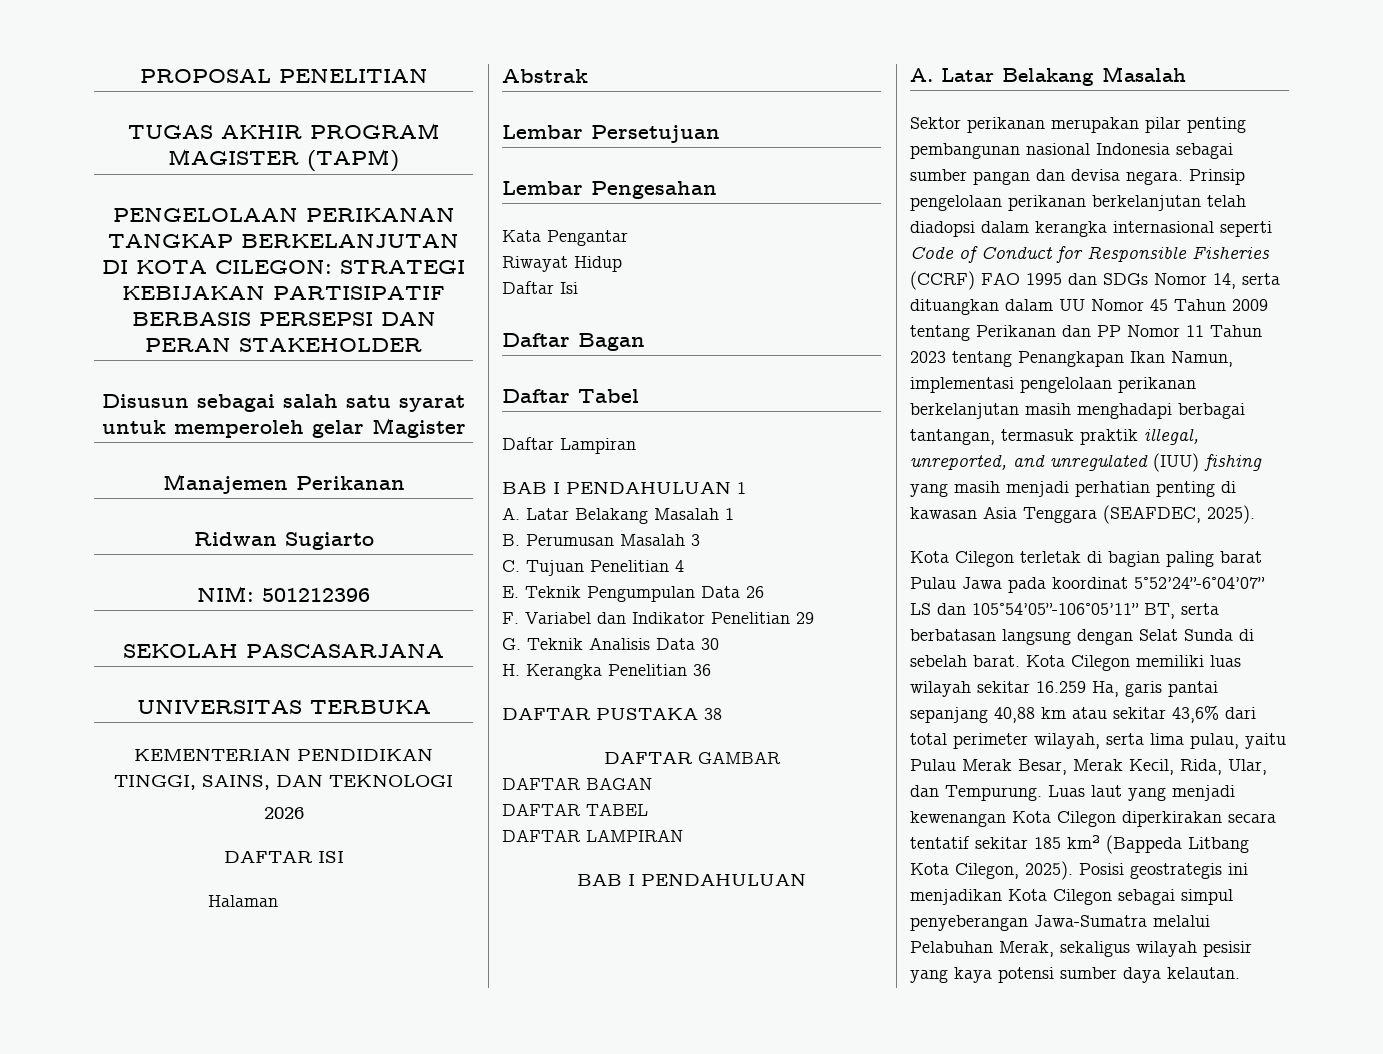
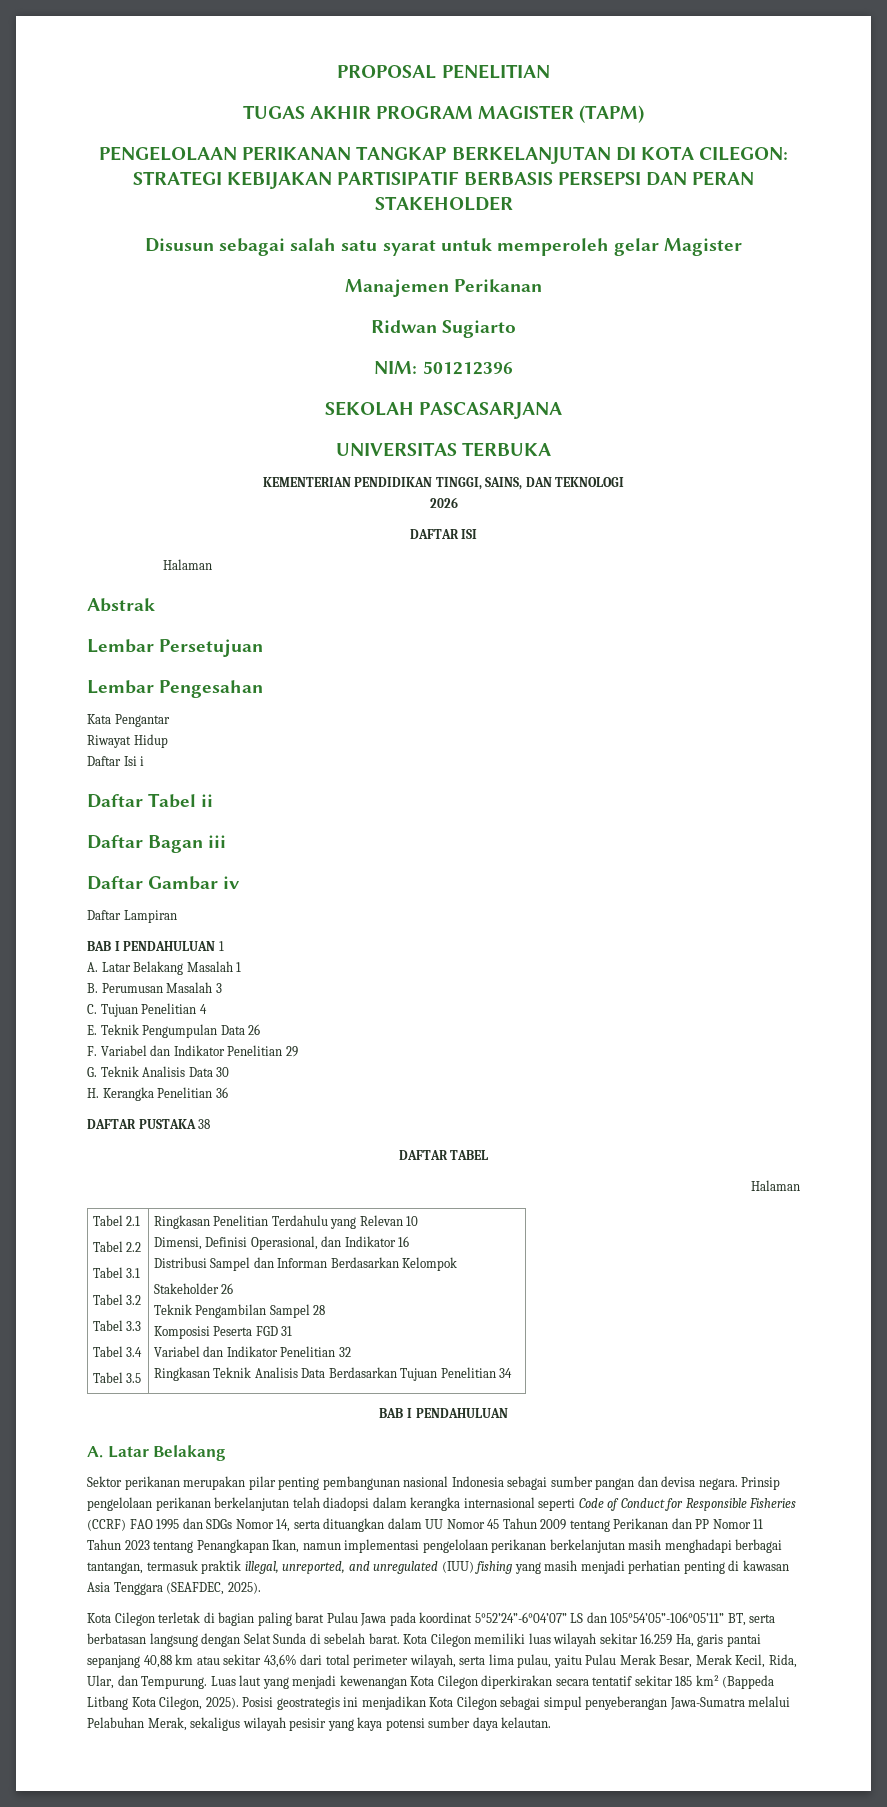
- Daftar Isi
+ Daftar Isi i
+ Daftar Tabel ii
- Daftar Bagan
- Daftar Tabel
+ Daftar Bagan iii
+ Daftar Gambar iv
- DAFTAR GAMBAR
- DAFTAR BAGAN
  DAFTAR TABEL
- DAFTAR LAMPIRAN
+ Halaman
+ Tabel 2.1
+ Tabel 2.2
+ Tabel 3.1
+ Tabel 3.2
+ Tabel 3.3
+ Tabel 3.4
+ Tabel 3.5 | Ringkasan Penelitian Terdahulu yang Relevan 10
+ Dimensi, Definisi Operasional, dan Indikator 16
+ Distribusi Sampel dan Informan Berdasarkan Kelompok
+ Stakeholder 26
+ Teknik Pengambilan Sampel 28
+ Komposisi Peserta FGD 31
+ Variabel dan Indikator Penelitian 32
+ Ringkasan Teknik Analisis Data Berdasarkan Tujuan Penelitian 34
  BAB I PENDAHULUAN
- A. Latar Belakang Masalah
+ A. Latar Belakang
- Prinsip pengelolaan perikanan berkelanjutan telah diadopsi dalam kerangka internasional seperti Code of Conduct for Responsible Fisheries (CCRF) FAO 1995 dan SDGs Nomor 14, serta dituangkan dalam UU Nomor 45 Tahun 2009 tentang Perikanan dan PP Nomor 11 Tahun 2023 tentang Penangkapan Ikan Namun, implementasi pengelolaan perikanan berkelanjutan masih menghadapi berbagai tantangan, termasuk praktik illegal, unreported, and unregulated (IUU) fishing yang masih menjadi perhatian penting di kawasan Asia Tenggara (SEAFDEC, 2025).
+ Prinsip pengelolaan perikanan berkelanjutan telah diadopsi dalam kerangka internasional seperti Code of Conduct for Responsible Fisheries (CCRF) FAO 1995 dan SDGs Nomor 14, serta dituangkan dalam UU Nomor 45 Tahun 2009 tentang Perikanan dan PP Nomor 11 Tahun 2023 tentang Penangkapan Ikan, namun implementasi pengelolaan perikanan berkelanjutan masih menghadapi berbagai tantangan, termasuk praktik illegal, unreported, and unregulated (IUU) fishing yang masih menjadi perhatian penting di kawasan Asia Tenggara (SEAFDEC, 2025).

